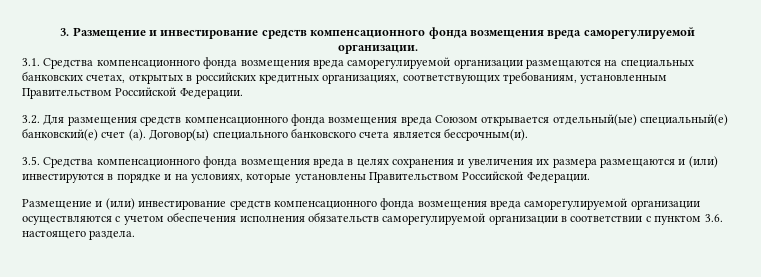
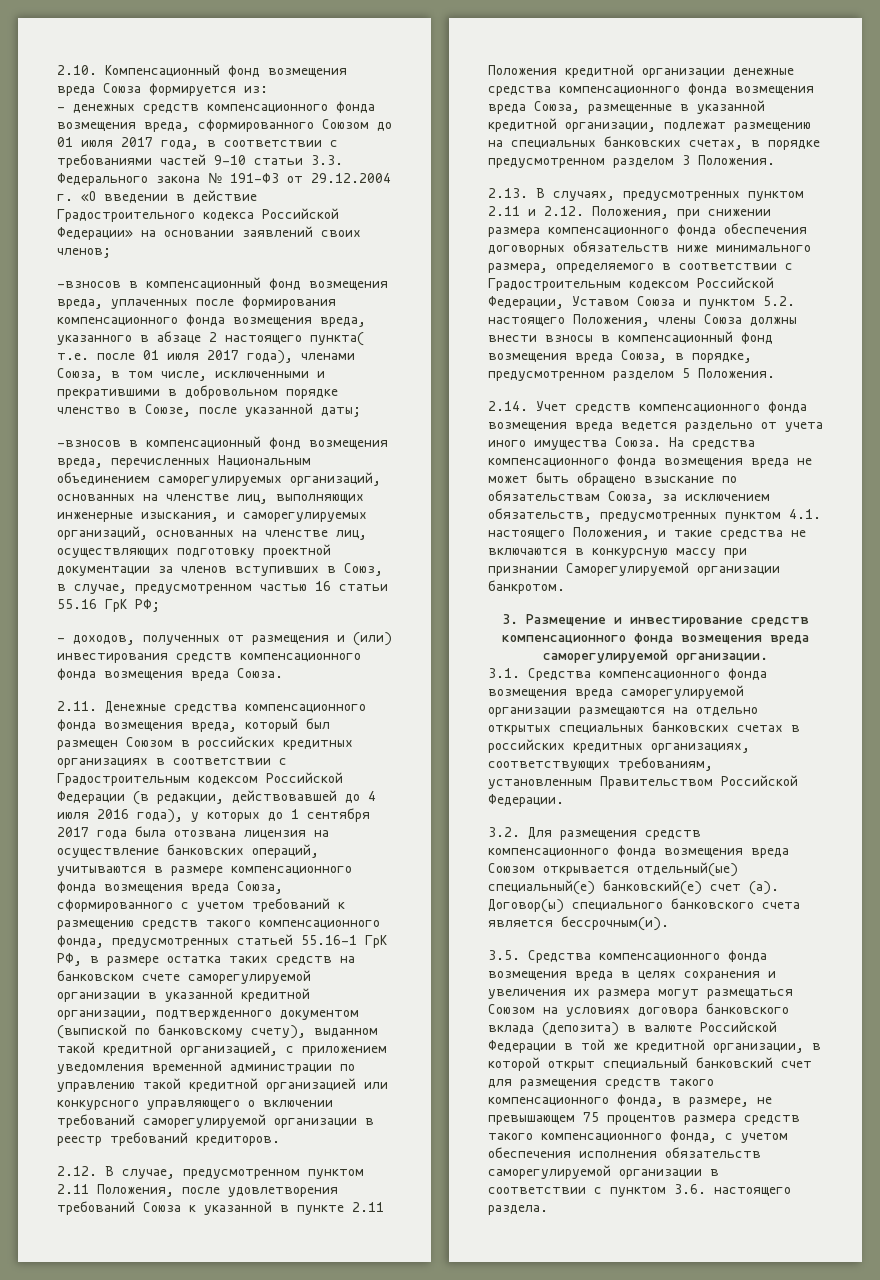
+ 2.10. Компенсационный фонд возмещения вреда Союза формируется из:
+ - денежных средств компенсационного фонда возмещения вреда, сформированного Союзом до 01 июля 2017 года, в соответствии с требованиями частей 9-10 статьи 3.3. Федерального закона № 191-ФЗ от 29.12.2004 г. «О введении в действие Градостроительного кодекса Российской Федерации» на основании заявлений своих членов;
+ -взносов в компенсационный фонд возмещения вреда, уплаченных после формирования компенсационного фонда возмещения вреда, указанного в абзаце 2 настоящего пункта( т.е. после 01 июля 2017 года), членами Союза, в том числе, исключенными и прекратившими в добровольном порядке членство в Союзе, после указанной даты;
+ -взносов в компенсационный фонд возмещения вреда, перечисленных Национальным объединением саморегулируемых организаций, основанных на членстве лиц, выполняющих инженерные изыскания, и саморегулируемых организаций, основанных на членстве лиц, осуществляющих подготовку проектной документации за членов вступивших в Союз, в случае, предусмотренном частью 16 статьи 55.16 ГрК РФ;
+ - доходов, полученных от размещения и (или) инвестирования средств компенсационного фонда возмещения вреда Союза.
+ 2.11. Денежные средства компенсационного фонда возмещения вреда, который был размещен Союзом в российских кредитных организациях в соответствии с Градостроительным кодексом Российской Федерации (в редакции, действовавшей до 4 июля 2016 года), у которых до 1 сентября 2017 года была отозвана лицензия на осуществление банковских операций, учитываются в размере компенсационного фонда возмещения вреда Союза, сформированного с учетом требований к размещению средств такого компенсационного фонда, предусмотренных статьей 55.16-1 ГрК РФ, в размере остатка таких средств на банковском счете саморегулируемой организации в указанной кредитной организации, подтвержденного документом (выпиской по банковскому счету), выданном такой кредитной организацией, с приложением уведомления временной администрации по управлению такой кредитной организацией или конкурсного управляющего о включении требований саморегулируемой организации в реестр требований кредиторов.
+ 2.12. В случае, предусмотренном пунктом 2.11 Положения, после удовлетворения требований Союза к указанной в пункте 2.11 Положения кредитной организации денежные средства компенсационного фонда возмещения вреда Союза, размещенные в указанной кредитной организации, подлежат размещению на специальных банковских счетах, в порядке предусмотренном разделом 3 Положения.
+ 2.13. В случаях, предусмотренных пунктом 2.11 и 2.12. Положения, при снижении размера компенсационного фонда обеспечения договорных обязательств ниже минимального размера, определяемого в соответствии с Градостроительным кодексом Российской Федерации, Уставом Союза и пунктом 5.2. настоящего Положения, члены Союза должны внести взносы в компенсационный фонд возмещения вреда Союза, в порядке, предусмотренном разделом 5 Положения.
+ 2.14. Учет средств компенсационного фонда возмещения вреда ведется раздельно от учета иного имущества Союза. На средства компенсационного фонда возмещения вреда не может быть обращено взыскание по обязательствам Союза, за исключением обязательств, предусмотренных пунктом 4.1. настоящего Положения, и такие средства не включаются в конкурсную массу при признании Саморегулируемой организации банкротом.
- 3.1. Средства компенсационного фонда возмещения вреда саморегулируемой организации размещаются на специальных банковских счетах, открытых в российских кредитных организациях, соответствующих требованиям, установленным Правительством Российской Федерации.
+ 3.1. Средства компенсационного фонда возмещения вреда саморегулируемой организации размещаются на отдельно открытых специальных банковских счетах в российских кредитных организациях, соответствующих требованиям, установленным Правительством Российской Федерации.
- 3.5. Средства компенсационного фонда возмещения вреда в целях сохранения и увеличения их размера размещаются и (или) инвестируются в порядке и на условиях, которые установлены Правительством Российской Федерации.
- Размещение и (или) инвестирование средств компенсационного фонда возмещения вреда саморегулируемой организации осуществляются с учетом обеспечения исполнения обязательств саморегулируемой организации в соответствии с пунктом 3.6. настоящего раздела.
+ 3.5. Средства компенсационного фонда возмещения вреда в целях сохранения и увеличения их размера могут размещаться Союзом на условиях договора банковского вклада (депозита) в валюте Российской Федерации в той же кредитной организации, в которой открыт специальный банковский счет для размещения средств такого компенсационного фонда, в размере, не превышающем 75 процентов размера средств такого компенсационного фонда, с учетом обеспечения исполнения обязательств саморегулируемой организации в соответствии с пунктом 3.6. настоящего раздела.

